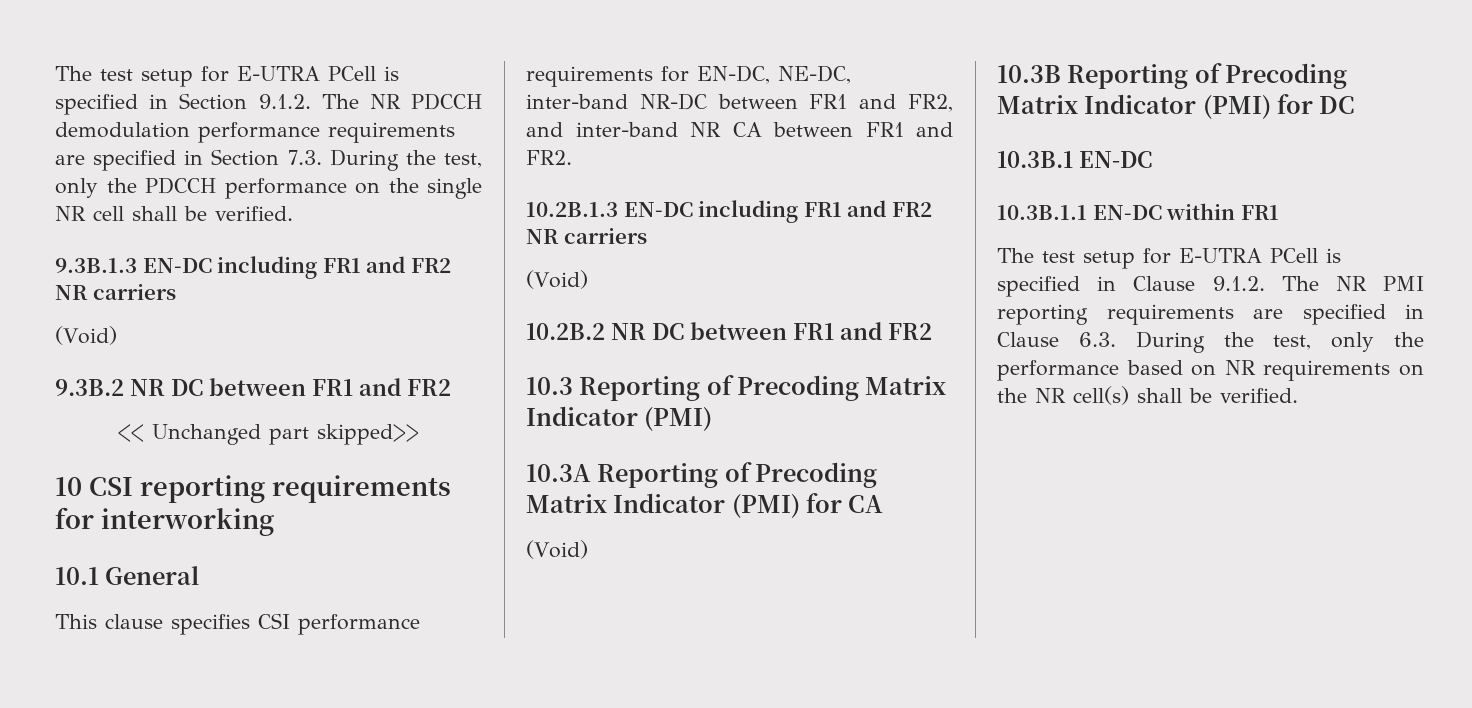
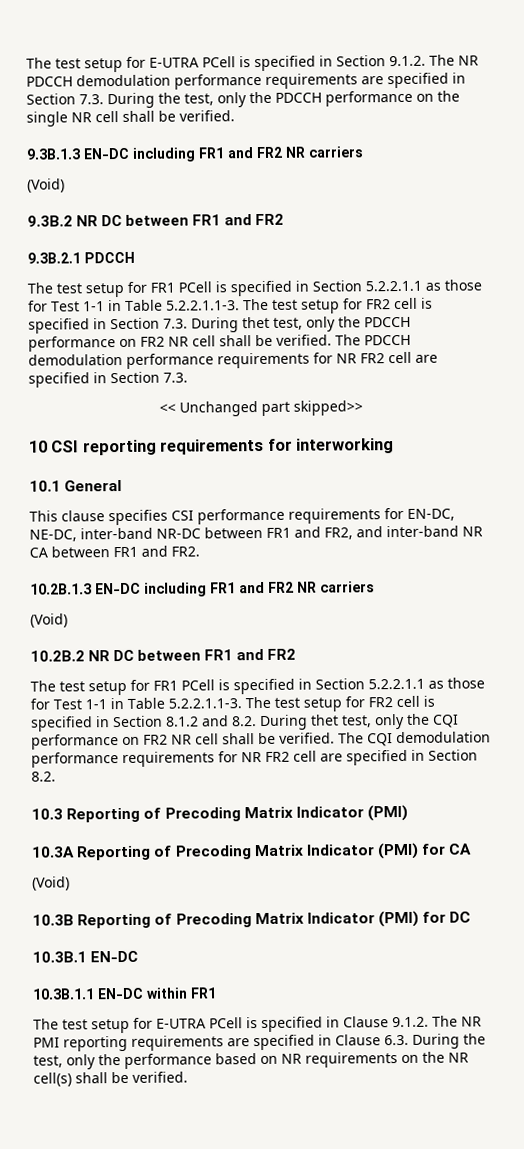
+ 9.3B.2.1 PDCCH
+ The test setup for FR1 PCell is specified in Section 5.2.2.1.1 as those for Test 1-1 in Table 5.2.2.1.1-3. The test setup for FR2 cell is specified in Section 7.3. During thet test, only the PDCCH performance on FR2 NR cell shall be verified. The PDCCH demodulation performance requirements for NR FR2 cell are specified in Section 7.3.
+ The test setup for FR1 PCell is specified in Section 5.2.2.1.1 as those for Test 1-1 in Table 5.2.2.1.1-3. The test setup for FR2 cell is specified in Section 8.1.2 and 8.2. During thet test, only the CQI performance on FR2 NR cell shall be verified. The CQI demodulation performance requirements for NR FR2 cell are specified in Section 8.2.

